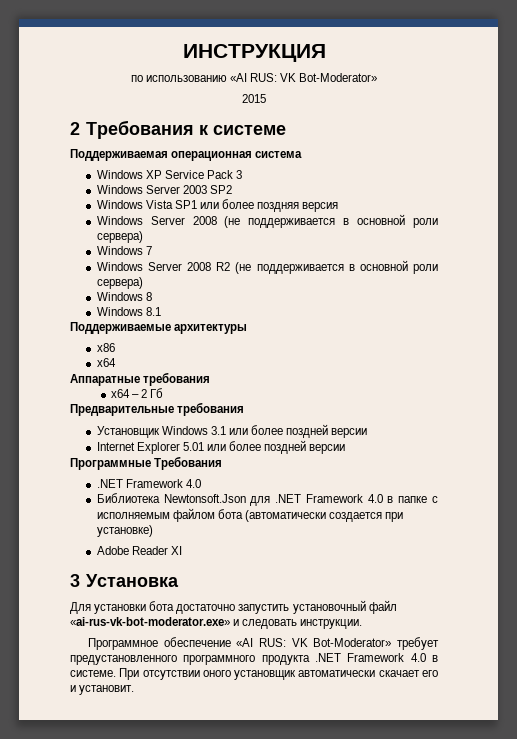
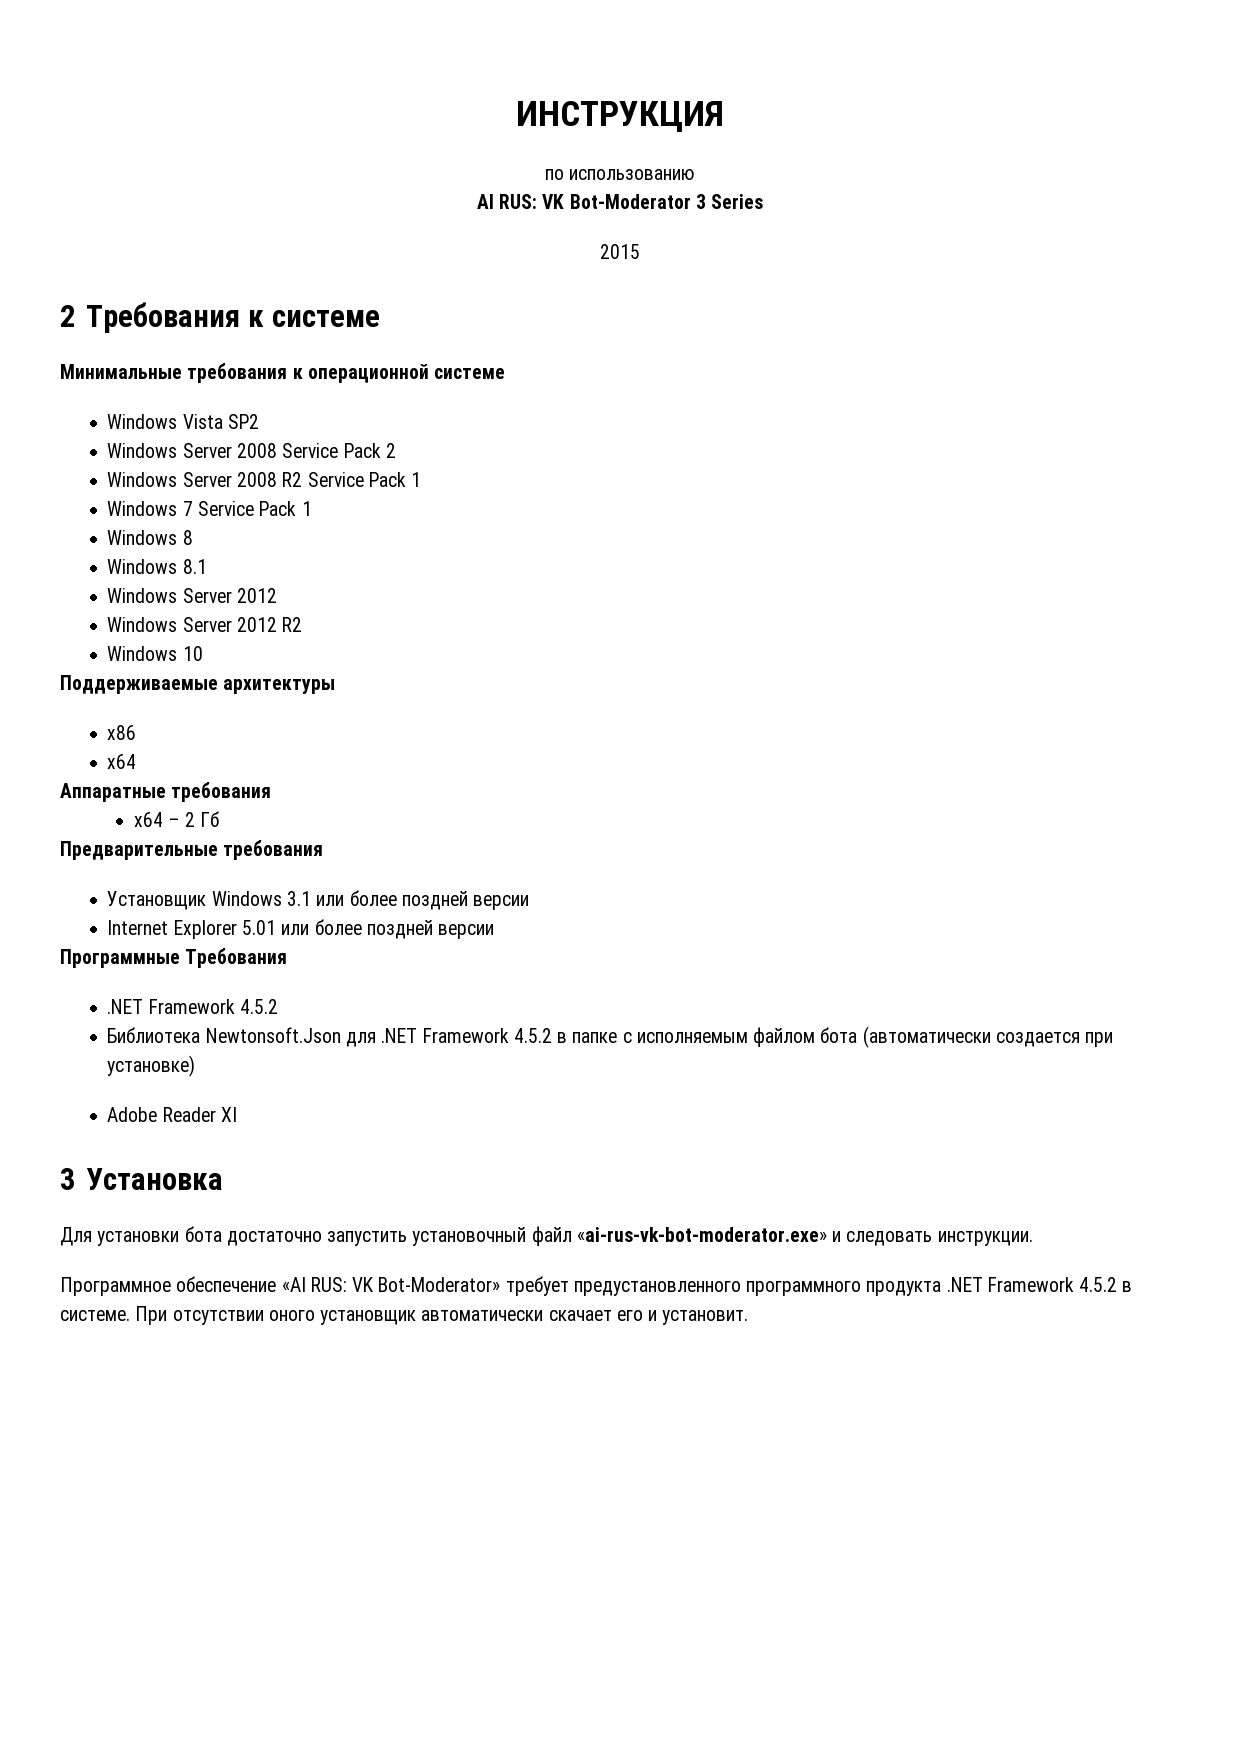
- по использованию «AI RUS: VK Bot-Moderator»
+ по использованию
+ AI RUS: VK Bot-Moderator 3 Series
- Поддерживаемая операционная система
- Windows XP Service Pack 3
- Windows Server 2003 SP2
- Windows Vista SP1 или более поздняя версия
- Windows Server 2008 (не поддерживается в основной роли сервера)
- Windows 7
- Windows Server 2008 R2 (не поддерживается в основной роли сервера)
+ Минимальные требования к операционной системе
+ Windows Vista SP2
+ Windows Server 2008 Service Pack 2
+ Windows Server 2008 R2 Service Pack 1
+ Windows 7 Service Pack 1
  Windows 8
  Windows 8.1
+ Windows Server 2012
+ Windows Server 2012 R2
+ Windows 10
  Программные Требования
- .NET Framework 4.0
+ .NET Framework 4.5.2
- Библиотека Newtonsoft.Json для .NET Framework 4.0 в папке с исполняемым файлом бота (автоматически создается при установке)
+ Библиотека Newtonsoft.Json для .NET Framework 4.5.2 в папке с исполняемым файлом бота (автоматически создается при установке)
- Программное обеспечение «AI RUS: VK Bot-Moderator» требует предустановленного программного продукта .NET Framework 4.0 в системе.
+ Программное обеспечение «AI RUS: VK Bot-Moderator» требует предустановленного программного продукта .NET Framework 4.5.2 в системе.

